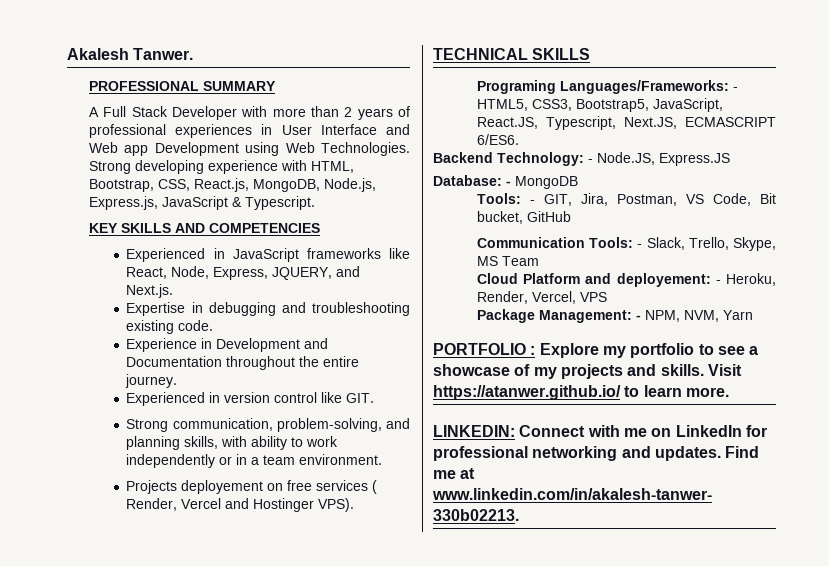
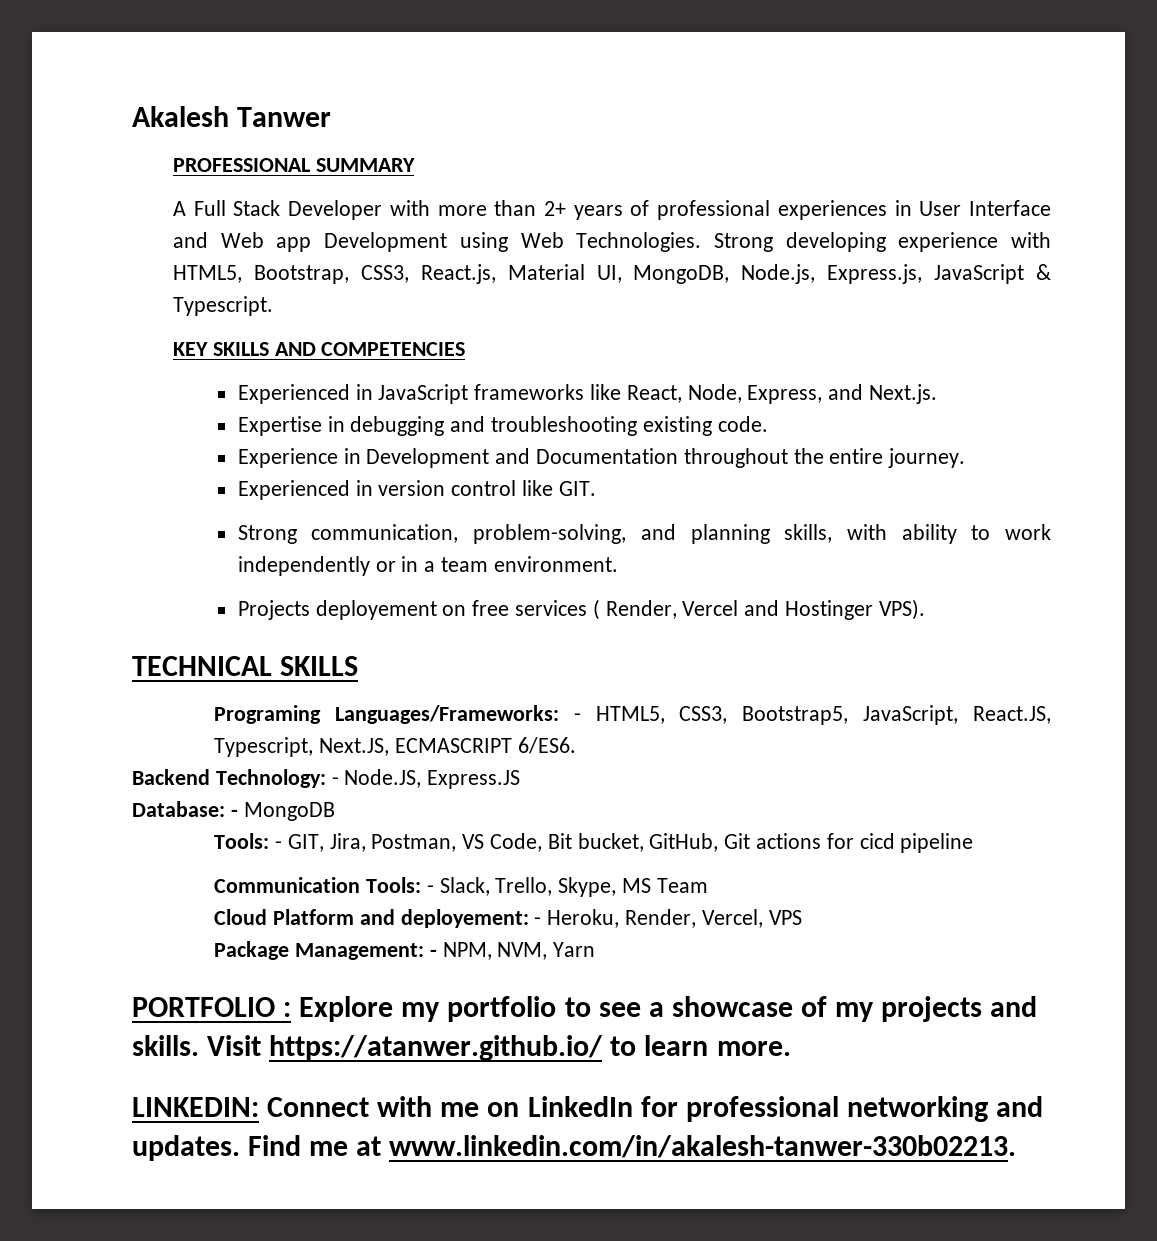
- Akalesh Tanwer.
+ Akalesh Tanwer
- A Full Stack Developer with more than 2 years of professional experiences in User Interface and Web app Development using Web Technologies.
+ A Full Stack Developer with more than 2+ years of professional experiences in User Interface and Web app Development using Web Technologies.
- Strong developing experience with HTML, Bootstrap, CSS, React.js, MongoDB, Node.js, Express.js, JavaScript & Typescript.
+ Strong developing experience with HTML5, Bootstrap, CSS3, React.js, Material UI, MongoDB, Node.js, Express.js, JavaScript & Typescript.
- Experienced in JavaScript frameworks like React, Node, Express, JQUERY, and Next.js.
+ Experienced in JavaScript frameworks like React, Node, Express, and Next.js.
- Tools: - GIT, Jira, Postman, VS Code, Bit bucket, GitHub
+ Tools: - GIT, Jira, Postman, VS Code, Bit bucket, GitHub, Git actions for cicd pipeline

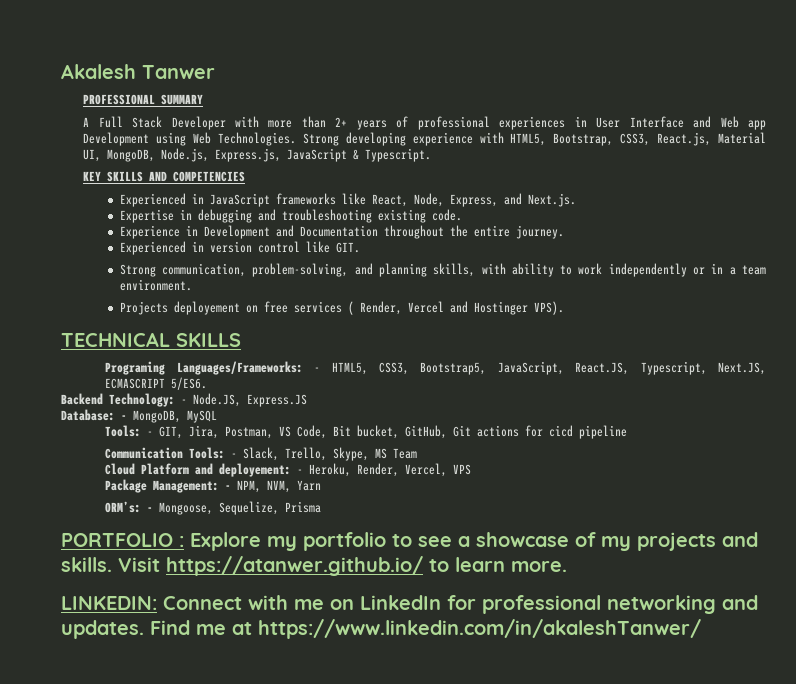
- Programing Languages/Frameworks: - HTML5, CSS3, Bootstrap5, JavaScript, React.JS, Typescript, Next.JS, ECMASCRIPT 6/ES6.
+ Programing Languages/Frameworks: - HTML5, CSS3, Bootstrap5, JavaScript, React.JS, Typescript, Next.JS, ECMASCRIPT 5/ES6.
- Database: - MongoDB
+ Database: - MongoDB, MySQL
+ ORM’s: - Mongoose, Sequelize, Prisma
- Find me at www.linkedin.com/in/akalesh-tanwer-330b02213.
+ Find me at https://www.linkedin.com/in/akaleshTanwer/

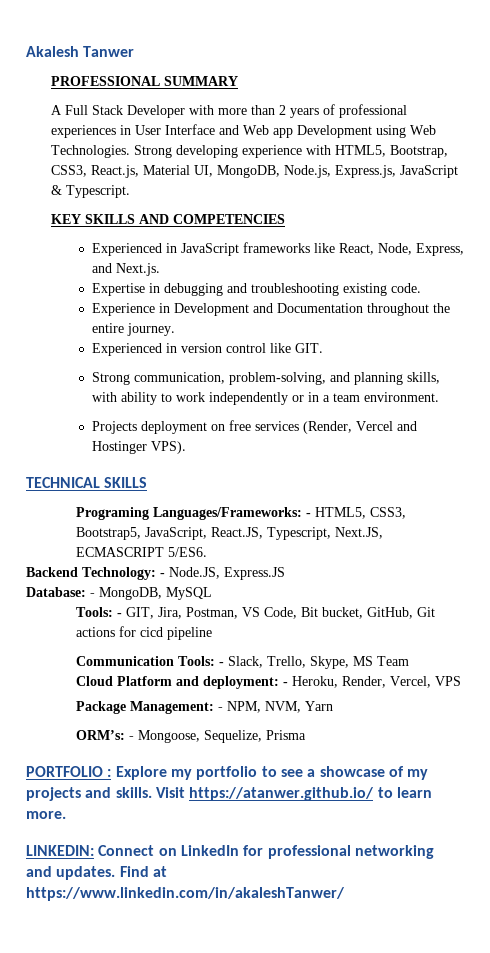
- A Full Stack Developer with more than 2+ years of professional experiences in User Interface and Web app Development using Web Technologies.
+ A Full Stack Developer with more than 2 years of professional experiences in User Interface and Web app Development using Web Technologies.
- Projects deployement on free services ( Render, Vercel and Hostinger VPS).
+ Projects deployment on free services (Render, Vercel and Hostinger VPS).
- Cloud Platform and deployement: - Heroku, Render, Vercel, VPS
+ Cloud Platform and deployment: - Heroku, Render, Vercel, VPS
- LINKEDIN: Connect with me on LinkedIn for professional networking and updates.
+ LINKEDIN: Connect on LinkedIn for professional networking and updates.
- Find me at https://www.linkedin.com/in/akaleshTanwer/
+ Find at https://www.linkedin.com/in/akaleshTanwer/

